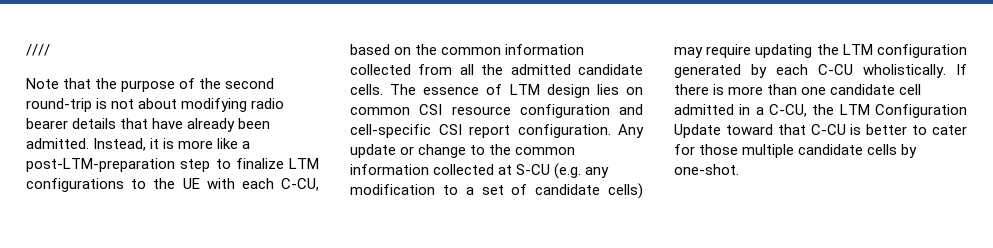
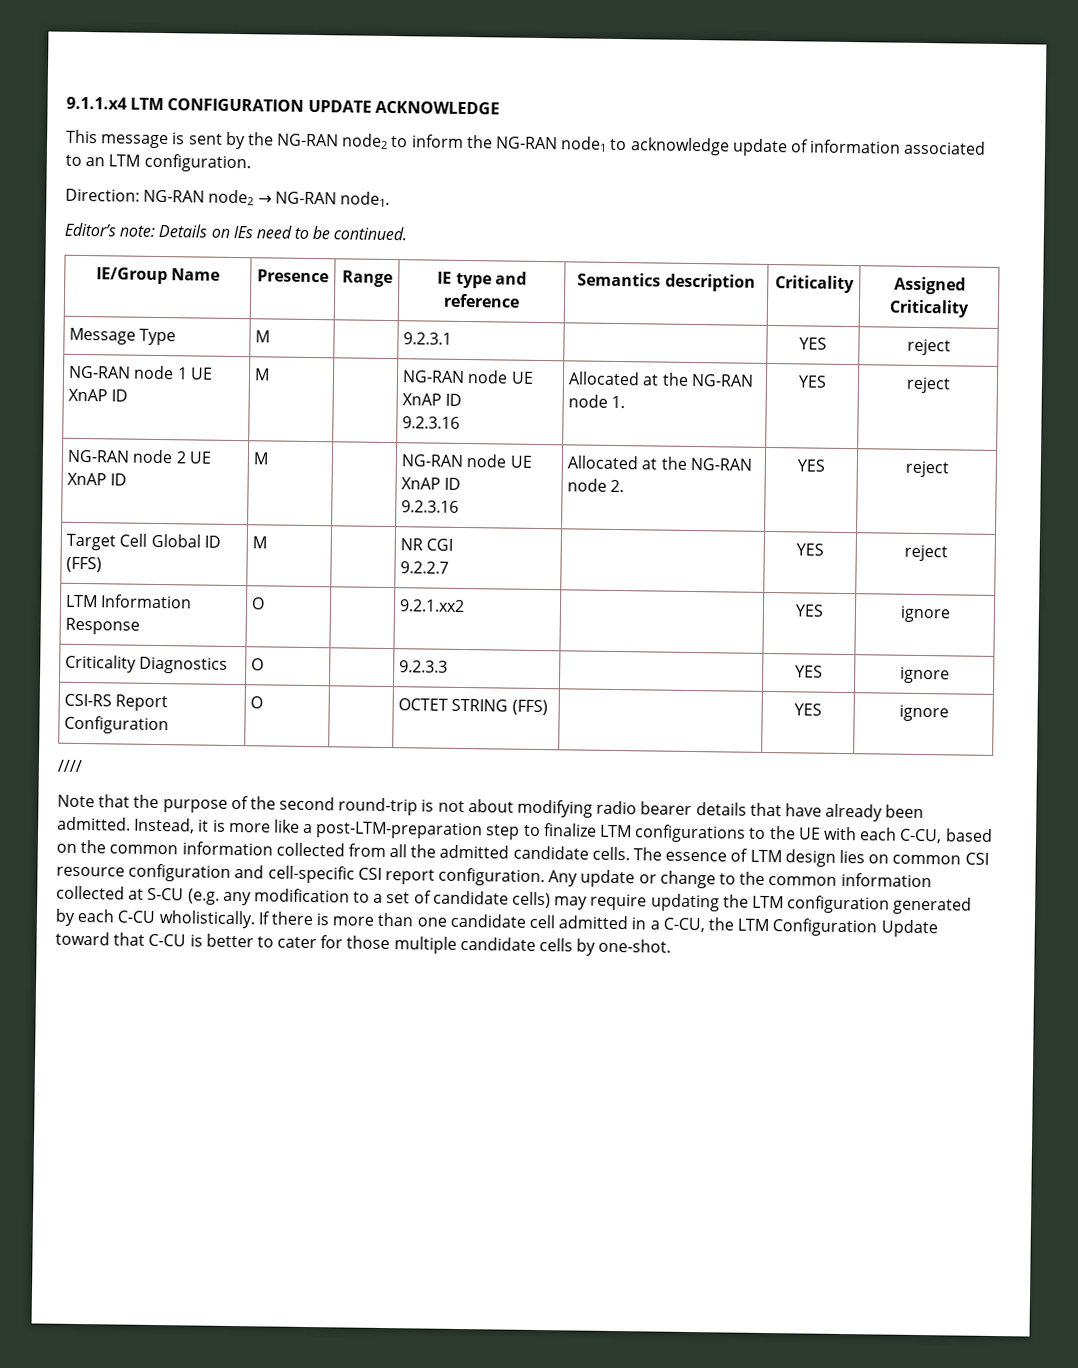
+ 9.1.1.x4 LTM CONFIGURATION UPDATE ACKNOWLEDGE
+ This message is sent by the NG-RAN node2 to inform the NG-RAN node1 to acknowledge update of information associated to an LTM configuration.
+ Direction: NG-RAN node2 → NG-RAN node1.
+ Editor’s note: Details on IEs need to be continued.
+ IE/Group Name | Presence | Range | IE type and reference | Semantics description | Criticality | Assigned Criticality
+ Message Type | M | | 9.2.3.1 | | YES | reject
+ NG-RAN node 1 UE XnAP ID | M | | NG-RAN node UE XnAP ID
+ 9.2.3.16 | Allocated at the NG-RAN node 1. | YES | reject
+ NG-RAN node 2 UE XnAP ID | M | | NG-RAN node UE XnAP ID
+ 9.2.3.16 | Allocated at the NG-RAN node 2. | YES | reject
+ Target Cell Global ID (FFS) | M | | NR CGI
+ 9.2.2.7 | | YES | reject
+ LTM Information Response | O | | 9.2.1.xx2 | | YES | ignore
+ Criticality Diagnostics | O | | 9.2.3.3 | | YES | ignore
+ CSI-RS Report Configuration | O | | OCTET STRING (FFS) | | YES | ignore

